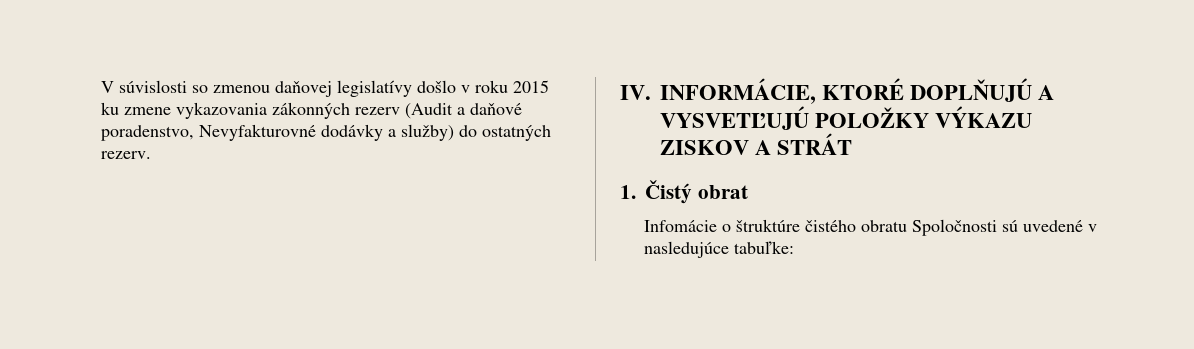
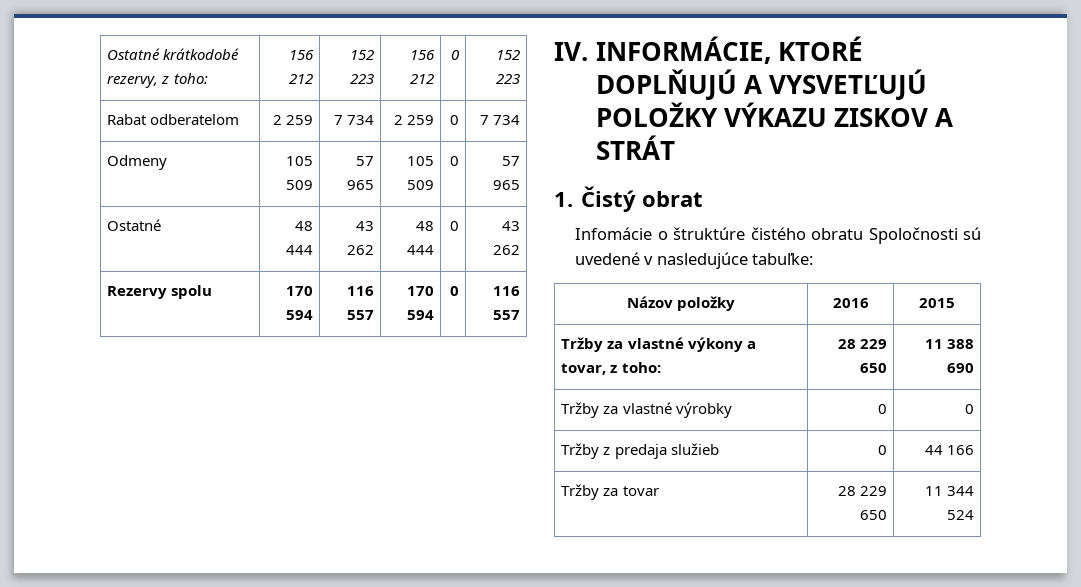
- V súvislosti so zmenou daňovej legislatívy došlo v roku 2015 ku zmene vykazovania zákonných rezerv (Audit a daňové poradenstvo, Nevyfakturovné dodávky a služby) do ostatných rezerv.
+ Ostatné krátkodobé rezervy, z toho: | 156 212 | 152 223 | 156 212 | 0 | 152 223
+ Rabat odberatelom | 2 259 | 7 734 | 2 259 | 0 | 7 734
+ Odmeny | 105 509 | 57 965 | 105 509 | 0 | 57 965
+ Ostatné | 48 444 | 43 262 | 48 444 | 0 | 43 262
+ Rezervy spolu | 170 594 | 116 557 | 170 594 | 0 | 116 557
+ Názov položky | 2016 | 2015
+ Tržby za vlastné výkony a tovar, z toho: | 28 229 650 | 11 388 690
+ Tržby za vlastné výrobky | 0 | 0
+ Tržby z predaja služieb | 0 | 44 166
+ Tržby za tovar | 28 229 650 | 11 344 524

